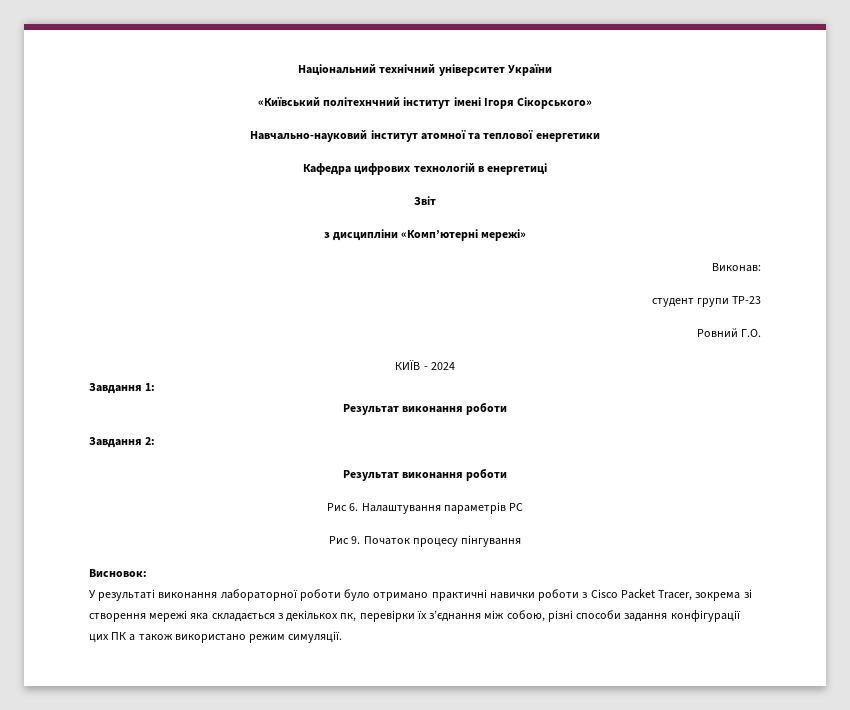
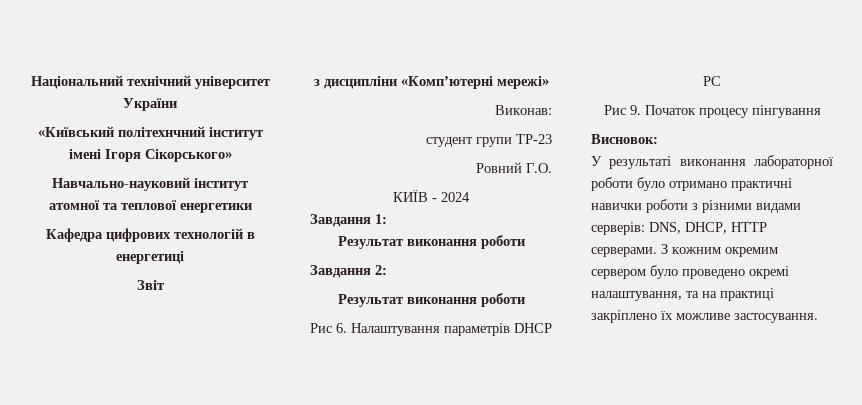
- Рис 6. Налаштування параметрів PC
+ Рис 6. Налаштування параметрів DHCP PC
- У результаті виконання лабораторної роботи було отримано практичні навички роботи з Cisco Packet Tracer, зокрема зі створення мережі яка складається з декількох пк, перевірки їх з’єднання між собою, різні способи задання конфігурації цих ПК а також використано режим симуляції.
+ У результаті виконання лабораторної роботи було отримано практичні навички роботи з різними видами серверів: DNS, DHCP, HTTP серверами. З кожним окремим сервером було проведено окремі налаштування, та на практиці закріплено їх можливе застосування.

